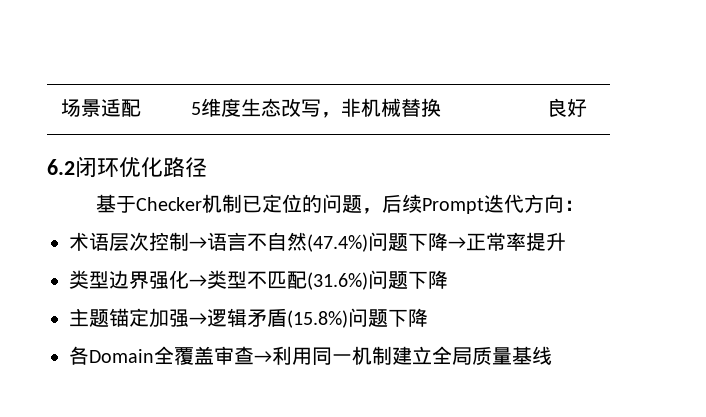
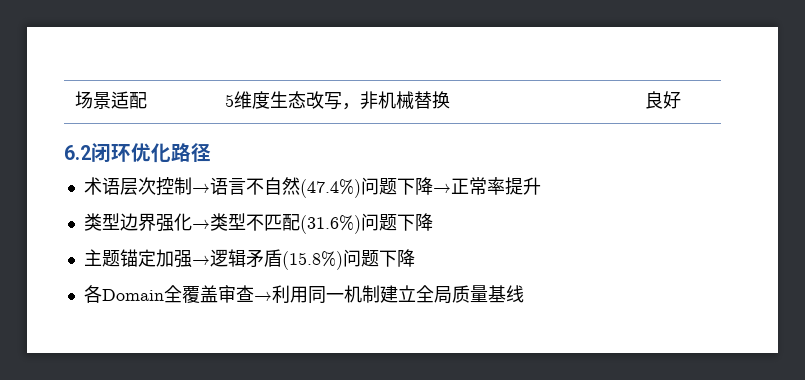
- 基于Checker机制已定位的问题，后续Prompt迭代方向：

